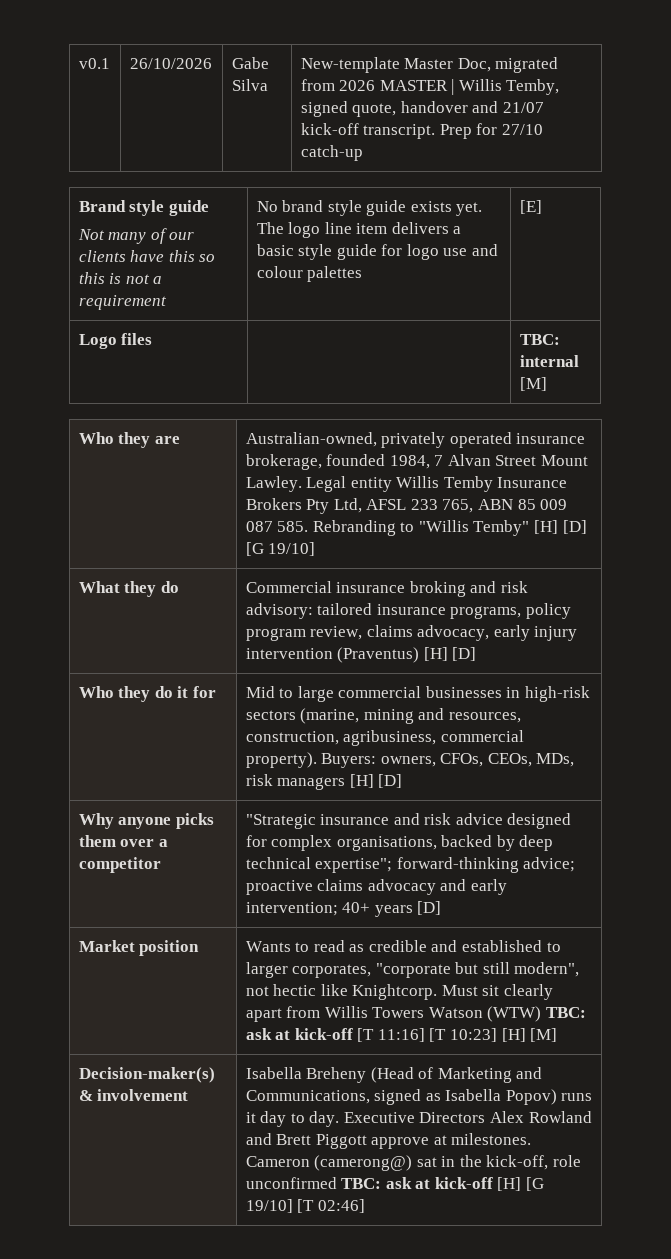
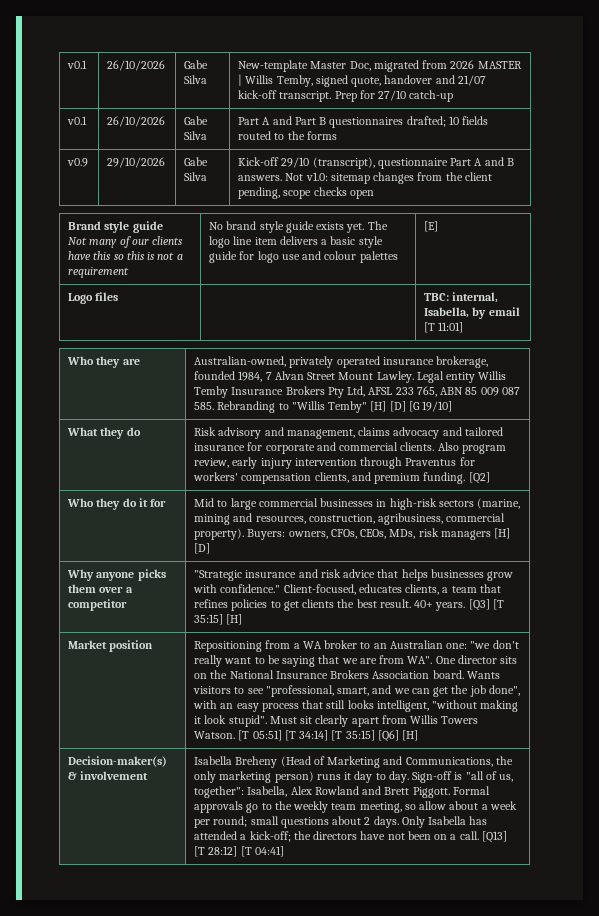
+ v0.1 | 26/10/2026 | Gabe Silva | Part A and Part B questionnaires drafted; 10 fields routed to the forms
+ v0.9 | 29/10/2026 | Gabe Silva | Kick-off 29/10 (transcript), questionnaire Part A and B answers. Not v1.0: sitemap changes from the client pending, scope checks open
- Logo files | | TBC: internal [M]
+ Logo files | | TBC: internal, Isabella, by email [T 11:01]
- What they do | Commercial insurance broking and risk advisory: tailored insurance programs, policy program review, claims advocacy, early injury intervention (Praventus) [H] [D]
+ What they do | Risk advisory and management, claims advocacy and tailored insurance for corporate and commercial clients. Also program review, early injury intervention through Praventus for workers' compensation clients, and premium funding. [Q2]
- Why anyone picks them over a competitor | "Strategic insurance and risk advice designed for complex organisations, backed by deep technical expertise"; forward-thinking advice; proactive claims advocacy and early intervention; 40+ years [D]
- Market position | Wants to read as credible and established to larger corporates, "corporate but still modern", not hectic like Knightcorp. Must sit clearly apart from Willis Towers Watson (WTW) TBC: ask at kick-off [T 11:16] [T 10:23] [H] [M]
+ Why anyone picks them over a competitor | "Strategic insurance and risk advice that helps businesses grow with confidence." Client-focused, educates clients, a team that refines policies to get clients the best result. 40+ years. [Q3] [T 35:15] [H]
+ Market position | Repositioning from a WA broker to an Australian one: "we don't really want to be saying that we are from WA". One director sits on the National Insurance Brokers Association board. Wants visitors to see "professional, smart, and we can get the job done", with an easy process that still looks intelligent, "without making it look stupid". Must sit clearly apart from Willis Towers Watson. [T 05:51] [T 34:14] [T 35:15] [Q6] [H]
- Isabella Breheny (Head of Marketing and Communications, signed as Isabella Popov) runs it day to day.
+ Isabella Breheny (Head of Marketing and Communications, the only marketing person) runs it day to day.
- Executive Directors Alex Rowland and Brett Piggott approve at milestones. Cameron (camerong@) sat in the kick-off, role unconfirmed TBC: ask at kick-off [H] [G 19/10] [T 02:46]
+ Sign-off is "all of us, together": Isabella, Alex Rowland and Brett Piggott. Formal approvals go to the weekly team meeting, so allow about a week per round; small questions about 2 days. Only Isabella has attended a kick-off; the directors have not been on a call. [Q13] [T 28:12] [T 04:41]

